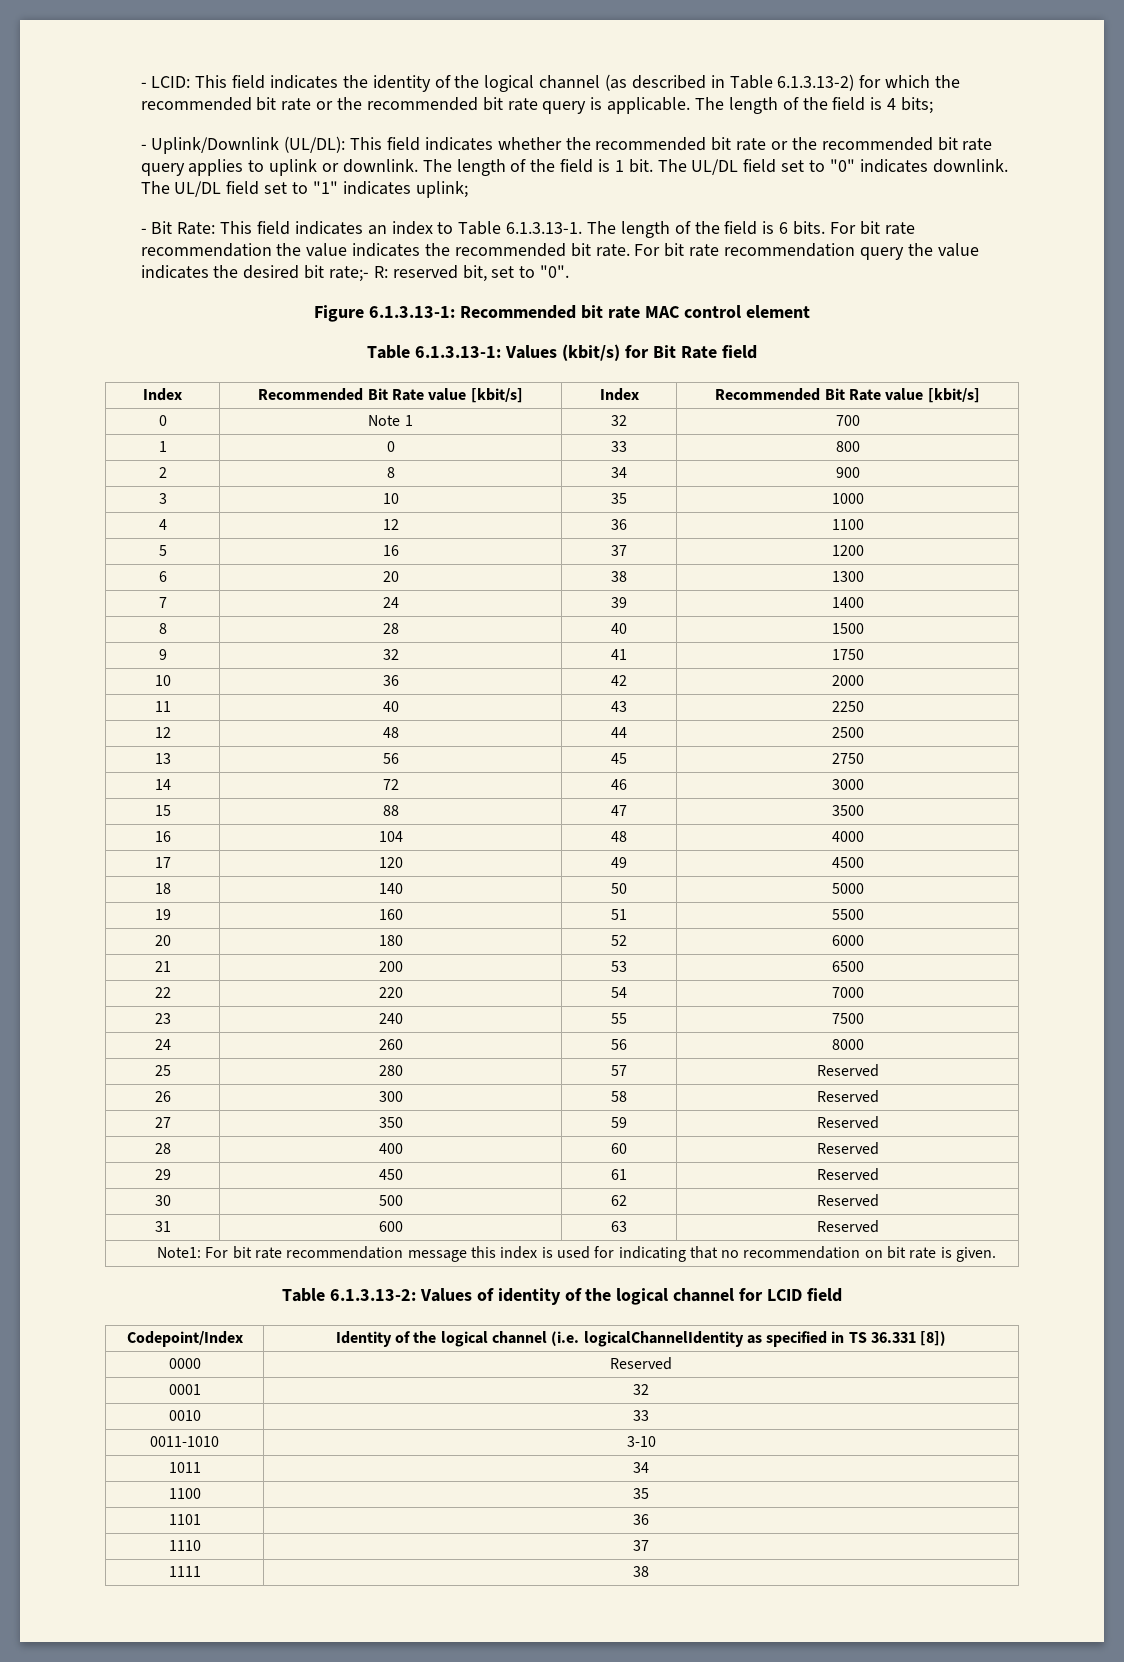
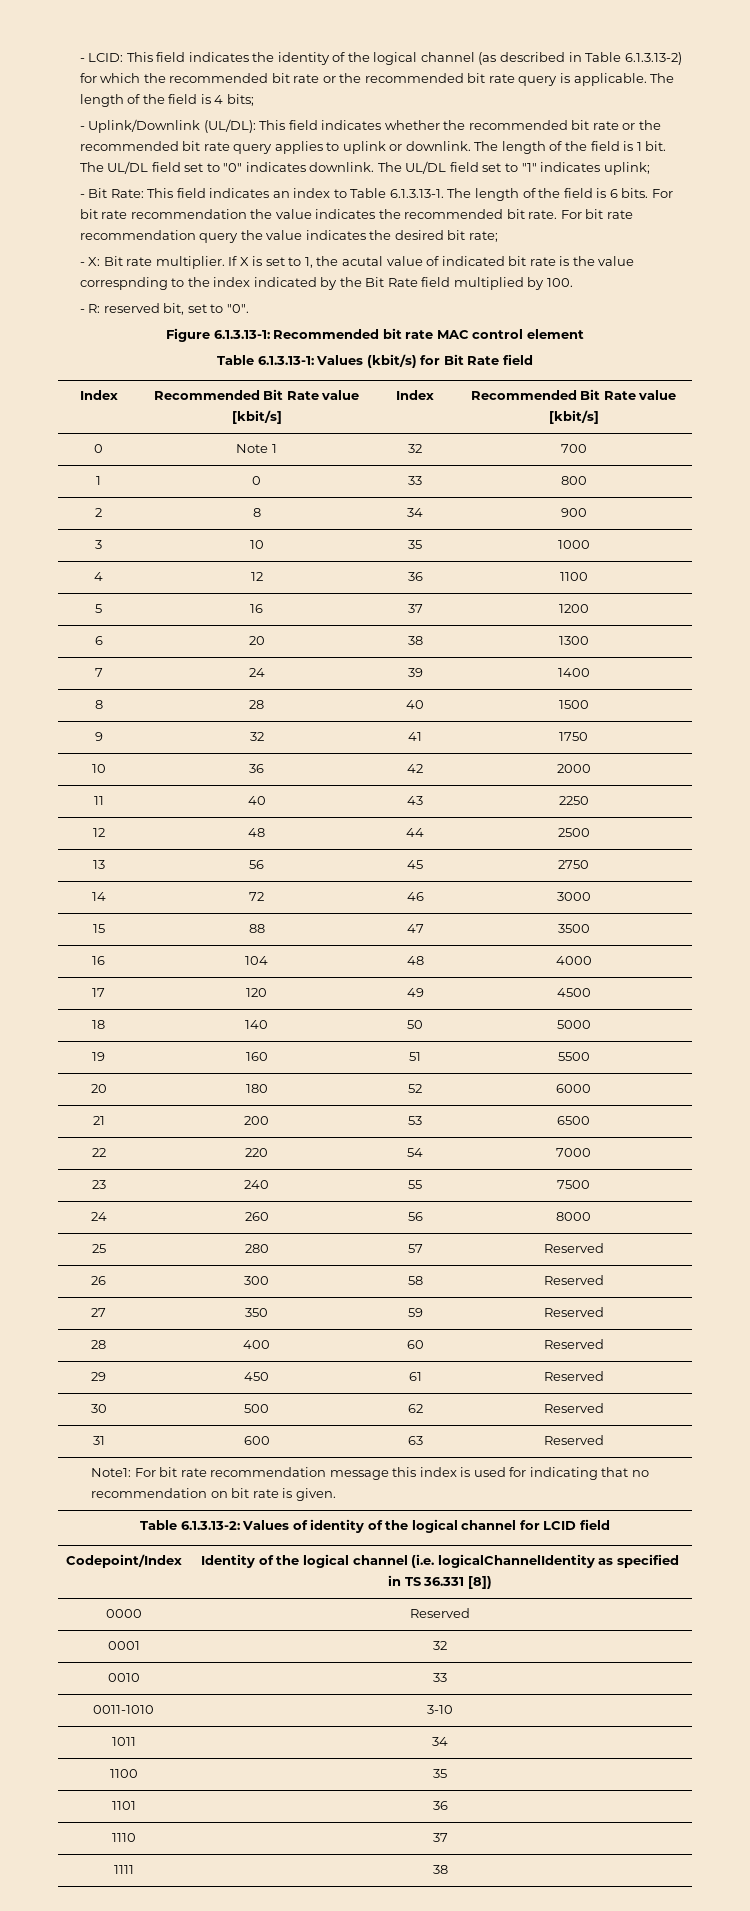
- For bit rate recommendation query the value indicates the desired bit rate;- R: reserved bit, set to "0".
+ For bit rate recommendation query the value indicates the desired bit rate;
+ - X: Bit rate multiplier. If X is set to 1, the acutal value of indicated bit rate is the value correspnding to the index indicated by the Bit Rate field multiplied by 100.
+ - R: reserved bit, set to "0".

